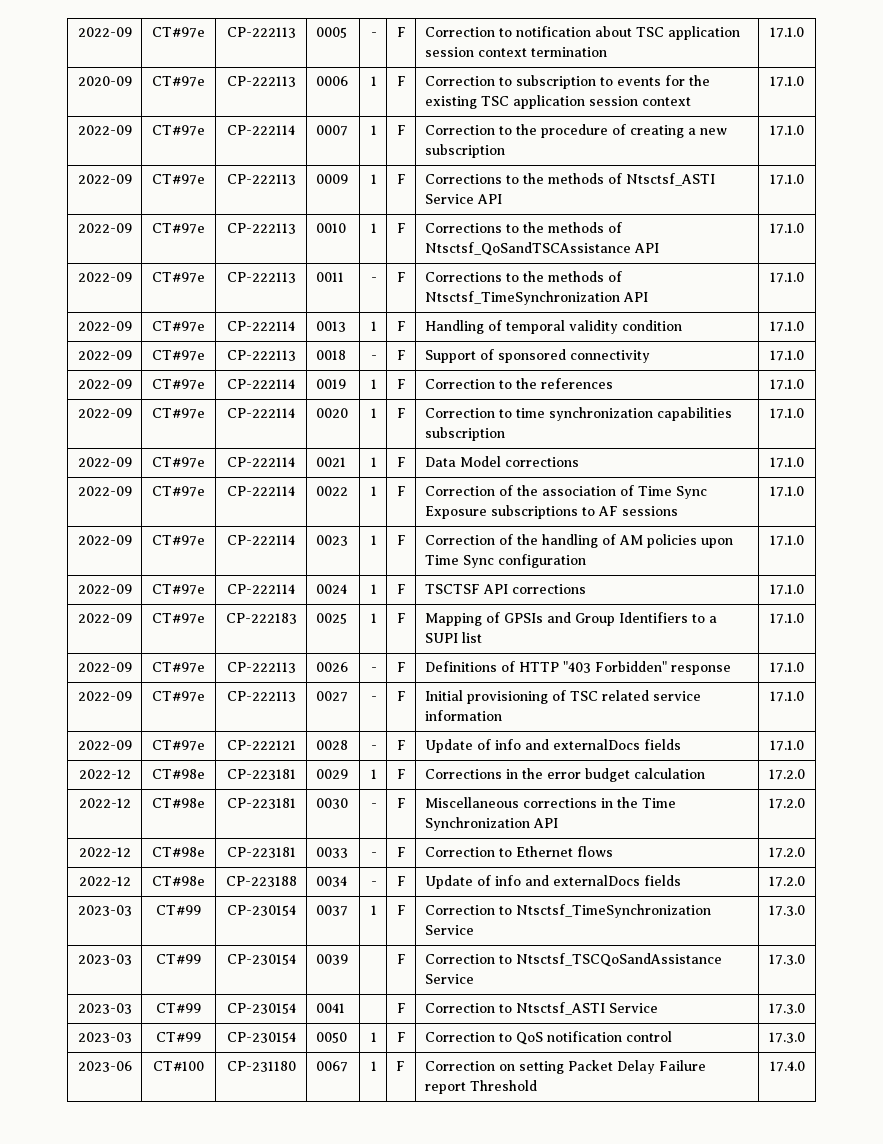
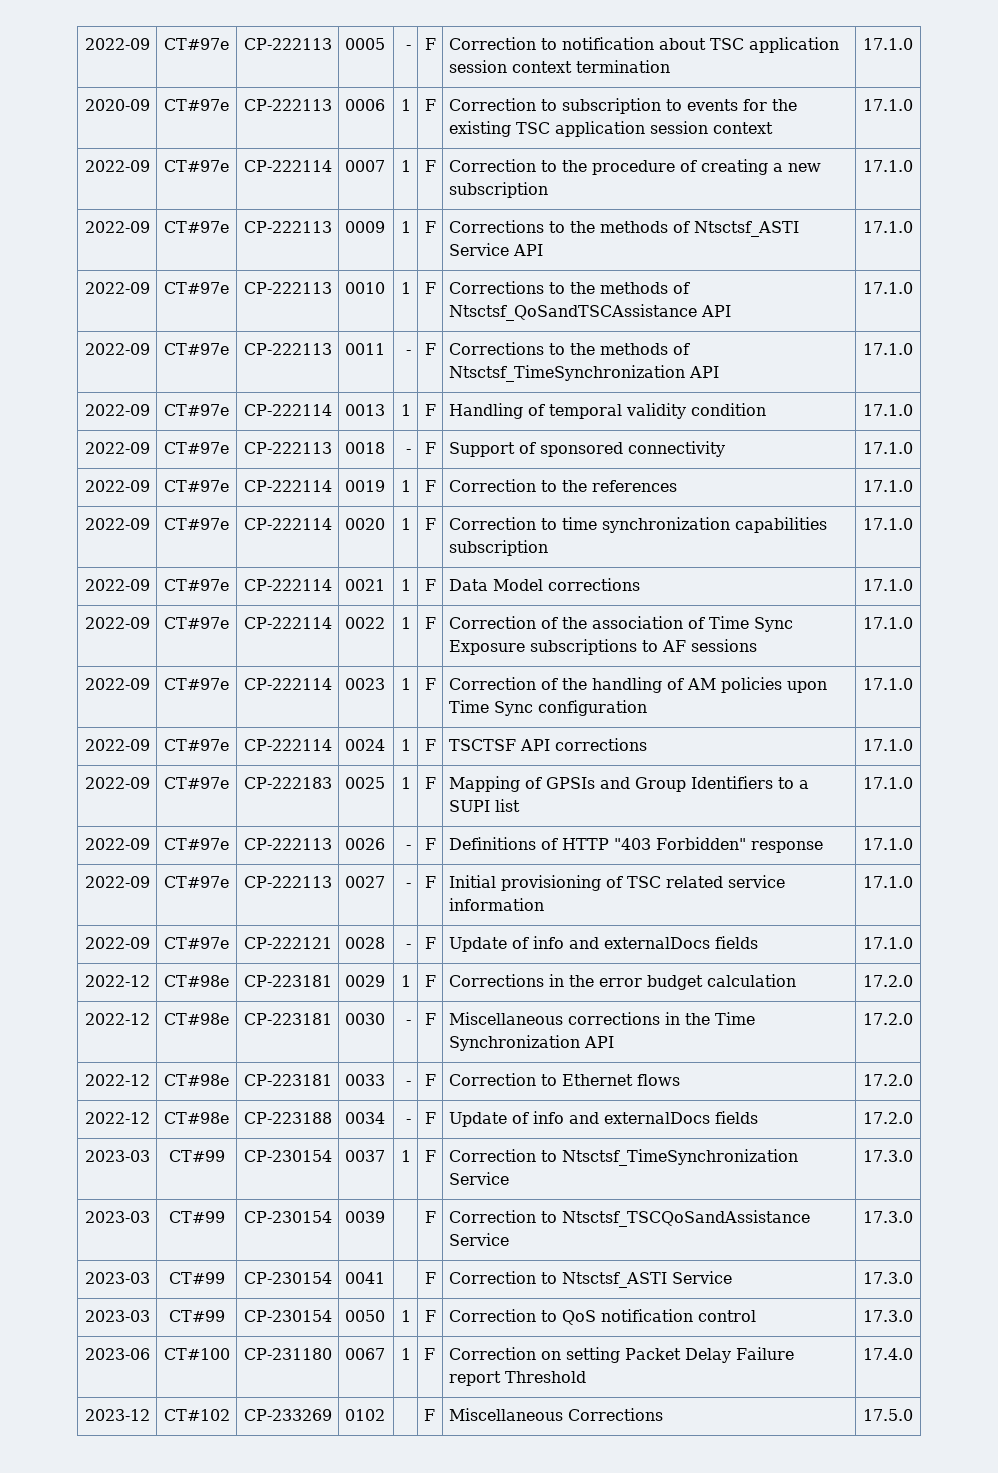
+ 2023-12 | CT#102 | CP-233269 | 0102 | | F | Miscellaneous Corrections | 17.5.0

